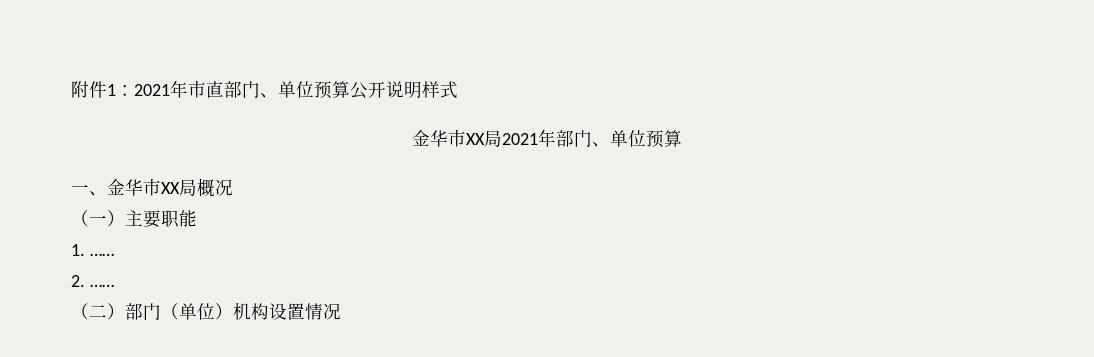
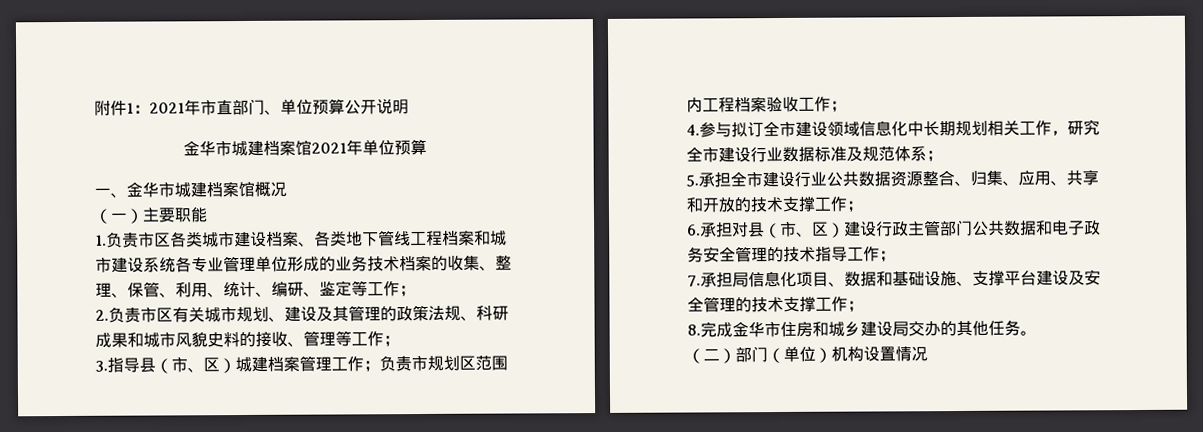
- 附件1：2021年市直部门、单位预算公开说明样式
- 金华市XX局2021年部门、单位预算
+ 附件1：2021年市直部门、单位预算公开说明
+ 金华市城建档案馆2021年单位预算
- 一、金华市XX局概况
+ 一、金华市城建档案馆概况
- 1. ……
- 2. ……
+ 1.负责市区各类城市建设档案、各类地下管线工程档案和城市建设系统各专业管理单位形成的业务技术档案的收集、整理、保管、利用、统计、编研、鉴定等工作；
+ 2.负责市区有关城市规划、建设及其管理的政策法规、科研成果和城市风貌史料的接收、管理等工作；
+ 3.指导县（市、区）城建档案管理工作；负责市规划区范围内工程档案验收工作；
+ 4.参与拟订全市建设领域信息化中长期规划相关工作，研究全市建设行业数据标准及规范体系；
+ 5.承担全市建设行业公共数据资源整合、归集、应用、共享和开放的技术支撑工作；
+ 6.承担对县（市、区）建设行政主管部门公共数据和电子政务安全管理的技术指导工作；
+ 7.承担局信息化项目、数据和基础设施、支撑平台建设及安全管理的技术支撑工作；
+ 8.完成金华市住房和城乡建设局交办的其他任务。

